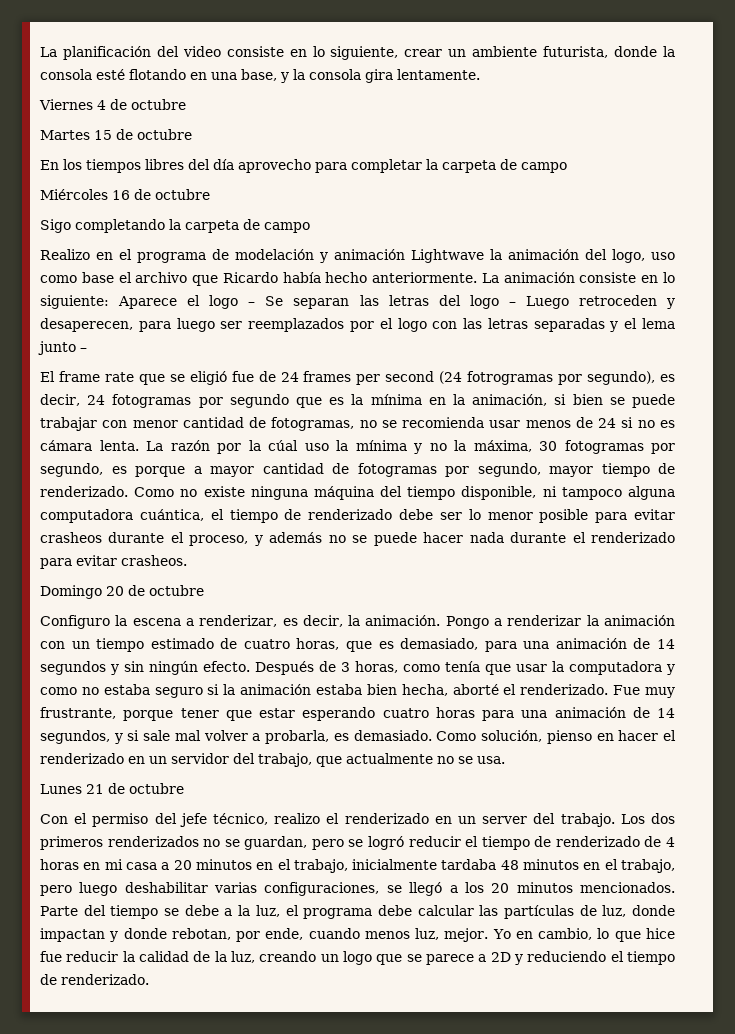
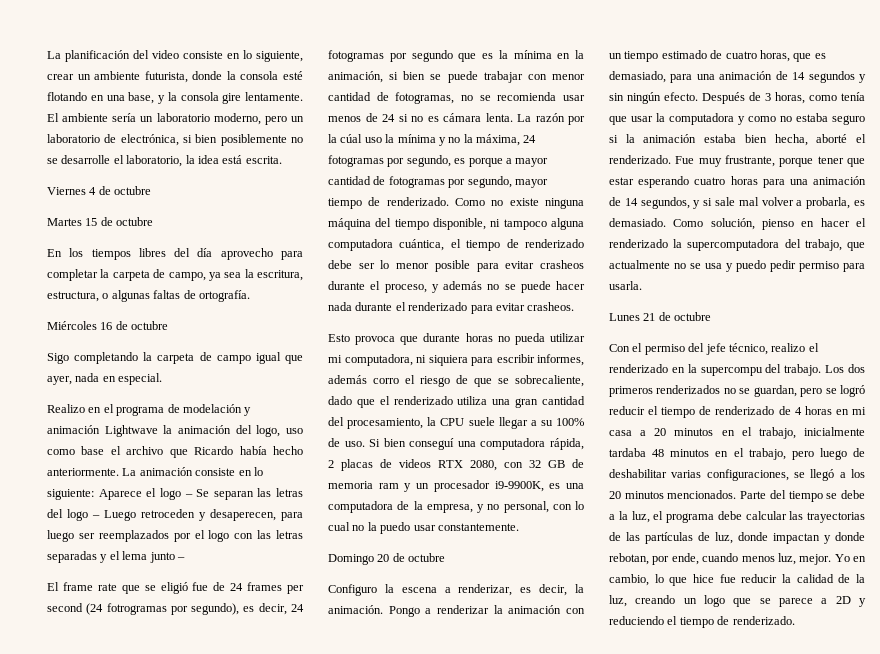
- La planificación del video consiste en lo siguiente, crear un ambiente futurista, donde la consola esté flotando en una base, y la consola gira lentamente.
+ La planificación del video consiste en lo siguiente, crear un ambiente futurista, donde la consola esté flotando en una base, y la consola gire lentamente. El ambiente sería un laboratorio moderno, pero un laboratorio de electrónica, si bien posiblemente no se desarrolle el laboratorio, la idea está escrita.
- En los tiempos libres del día aprovecho para completar la carpeta de campo
+ En los tiempos libres del día aprovecho para completar la carpeta de campo, ya sea la escritura, estructura, o algunas faltas de ortografía.
- Sigo completando la carpeta de campo
+ Sigo completando la carpeta de campo igual que ayer, nada en especial.
- La razón por la cúal uso la mínima y no la máxima, 30 fotogramas por segundo, es porque a mayor cantidad de fotogramas por segundo, mayor tiempo de renderizado.
+ La razón por la cúal uso la mínima y no la máxima, 24 fotogramas por segundo, es porque a mayor cantidad de fotogramas por segundo, mayor tiempo de renderizado.
+ Esto provoca que durante horas no pueda utilizar mi computadora, ni siquiera para escribir informes, además corro el riesgo de que se sobrecaliente, dado que el renderizado utiliza una gran cantidad del procesamiento, la CPU suele llegar a su 100% de uso. Si bien conseguí una computadora rápida, 2 placas de videos RTX 2080, con 32 GB de memoria ram y un procesador i9-9900K, es una computadora de la empresa, y no personal, con lo cual no la puedo usar constantemente.
- Como solución, pienso en hacer el renderizado en un servidor del trabajo, que actualmente no se usa.
+ Como solución, pienso en hacer el renderizado la supercomputadora del trabajo, que actualmente no se usa y puedo pedir permiso para usarla.
- Con el permiso del jefe técnico, realizo el renderizado en un server del trabajo.
+ Con el permiso del jefe técnico, realizo el renderizado en la supercompu del trabajo.
- Los dos primeros renderizados no se guardan, pero se logró reducir el tiempo de renderizado de 4 horas en mi casa a 20 minutos en el trabajo, inicialmente tardaba 48 minutos en el trabajo, pero luego deshabilitar varias configuraciones, se llegó a los 20 minutos mencionados.
+ Los dos primeros renderizados no se guardan, pero se logró reducir el tiempo de renderizado de 4 horas en mi casa a 20 minutos en el trabajo, inicialmente tardaba 48 minutos en el trabajo, pero luego de deshabilitar varias configuraciones, se llegó a los 20 minutos mencionados.
- Parte del tiempo se debe a la luz, el programa debe calcular las partículas de luz, donde impactan y donde rebotan, por ende, cuando menos luz, mejor.
+ Parte del tiempo se debe a la luz, el programa debe calcular las trayectorias de las partículas de luz, donde impactan y donde rebotan, por ende, cuando menos luz, mejor.

